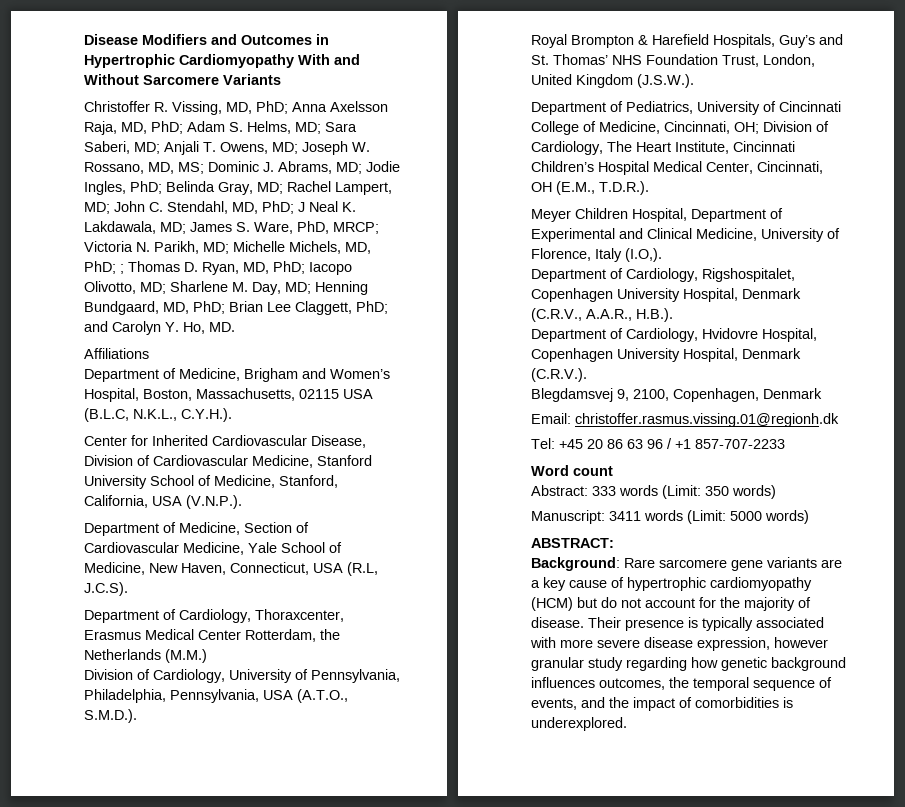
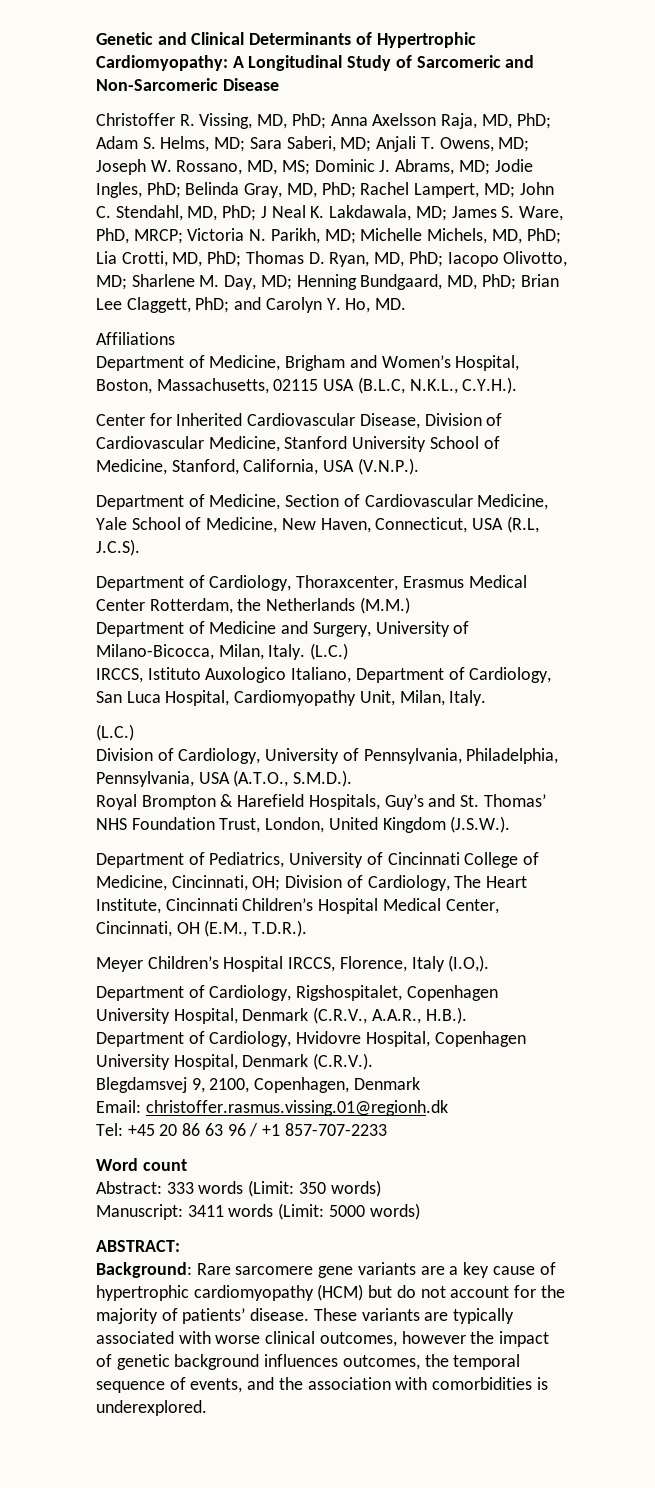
- Disease Modifiers and Outcomes in Hypertrophic Cardiomyopathy With and Without Sarcomere Variants
+ Genetic and Clinical Determinants of Hypertrophic Cardiomyopathy: A Longitudinal Study of Sarcomeric and Non-Sarcomeric Disease
- Belinda Gray, MD;
+ Belinda Gray, MD, PhD;
- ;
+ Lia Crotti, MD, PhD;
+ Department of Medicine and Surgery, University of Milano-Bicocca, Milan, Italy. (L.C.)
+ IRCCS, Istituto Auxologico Italiano, Department of Cardiology, San Luca Hospital, Cardiomyopathy Unit, Milan, Italy.
+ (L.C.)
- Meyer Children Hospital, Department of Experimental and Clinical Medicine, University of Florence, Italy (I.O,).
+ Meyer Children’s Hospital IRCCS, Florence, Italy (I.O,).
- Background: Rare sarcomere gene variants are a key cause of hypertrophic cardiomyopathy (HCM) but do not account for the majority of disease. Their presence is typically associated with more severe disease expression, however granular study regarding how genetic background influences outcomes, the temporal sequence of events, and the impact of comorbidities is underexplored.
+ Background: Rare sarcomere gene variants are a key cause of hypertrophic cardiomyopathy (HCM) but do not account for the majority of patients’ disease. These variants are typically associated with worse clinical outcomes, however the impact of genetic background influences outcomes, the temporal sequence of events, and the association with comorbidities is underexplored.

